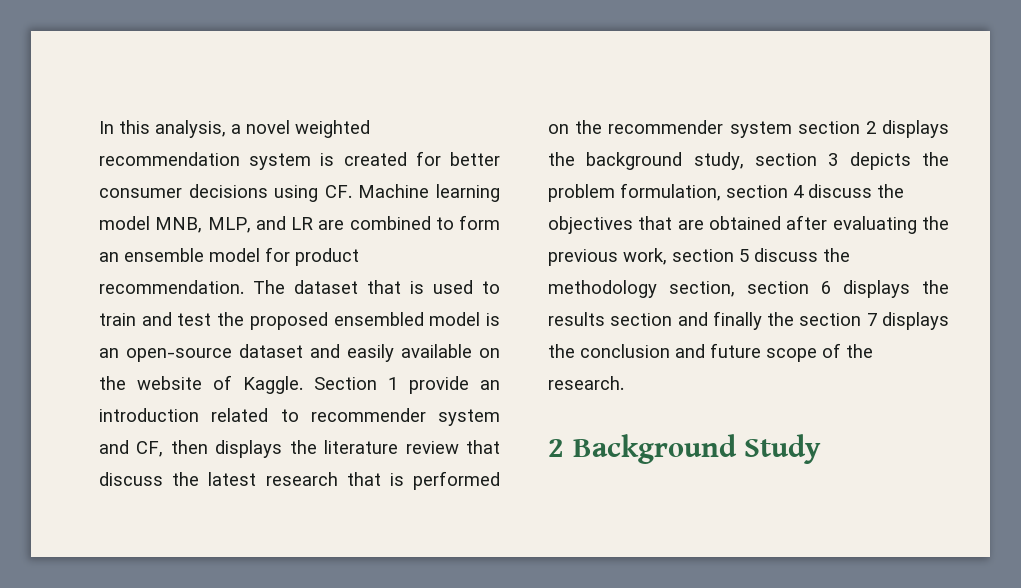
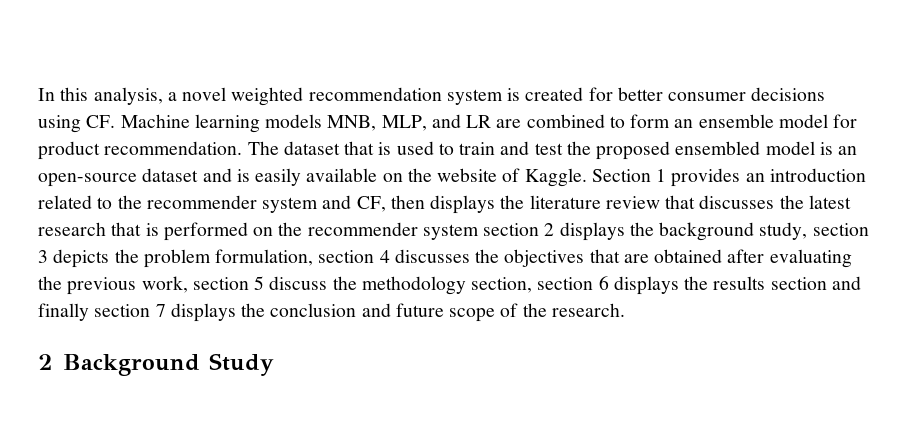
- In this analysis, a novel weighted recommendation system is created for better consumer decisions using CF. Machine learning model MNB, MLP, and LR are combined to form an ensemble model for product recommendation.
+ In this analysis, a novel weighted recommendation system is created for better consumer decisions using CF. Machine learning models MNB, MLP, and LR are combined to form an ensemble model for product recommendation.
- The dataset that is used to train and test the proposed ensembled model is an open-source dataset and easily available on the website of Kaggle.
+ The dataset that is used to train and test the proposed ensembled model is an open-source dataset and is easily available on the website of Kaggle.
- Section 1 provide an introduction related to recommender system and CF, then displays the literature review that discuss the latest research that is performed on the recommender system section 2 displays the background study, section 3 depicts the problem formulation, section 4 discuss the objectives that are obtained after evaluating the previous work, section 5 discuss the methodology section, section 6 displays the results section and finally the section 7 displays the conclusion and future scope of the research.
+ Section 1 provides an introduction related to the recommender system and CF, then displays the literature review that discusses the latest research that is performed on the recommender system section 2 displays the background study, section 3 depicts the problem formulation, section 4 discusses the objectives that are obtained after evaluating the previous work, section 5 discuss the methodology section, section 6 displays the results section and finally section 7 displays the conclusion and future scope of the research.

